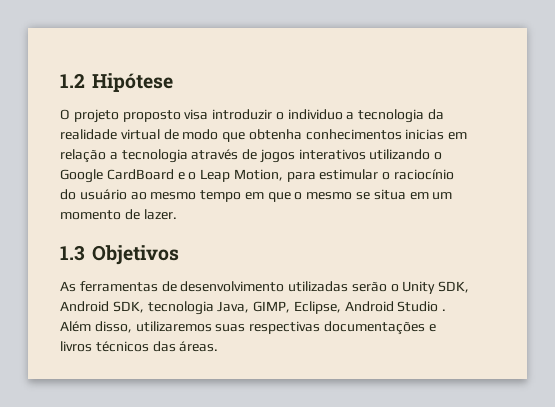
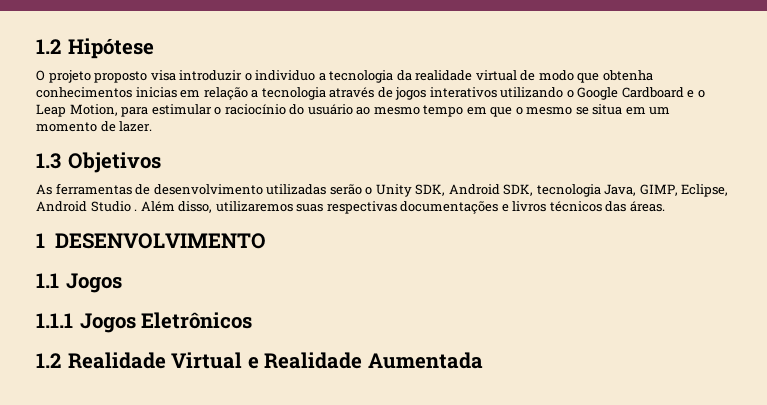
- O projeto proposto visa introduzir o individuo a tecnologia da realidade virtual de modo que obtenha conhecimentos inicias em relação a tecnologia através de jogos interativos utilizando o Google CardBoard e o Leap Motion, para estimular o raciocínio do usuário ao mesmo tempo em que o mesmo se situa em um momento de lazer.
+ O projeto proposto visa introduzir o individuo a tecnologia da realidade virtual de modo que obtenha conhecimentos inicias em relação a tecnologia através de jogos interativos utilizando o Google Cardboard e o Leap Motion, para estimular o raciocínio do usuário ao mesmo tempo em que o mesmo se situa em um momento de lazer.
+ 1 DESENVOLVIMENTO
+ 1.1 Jogos
+ 1.1.1 Jogos Eletrônicos
+ 1.2 Realidade Virtual e Realidade Aumentada

